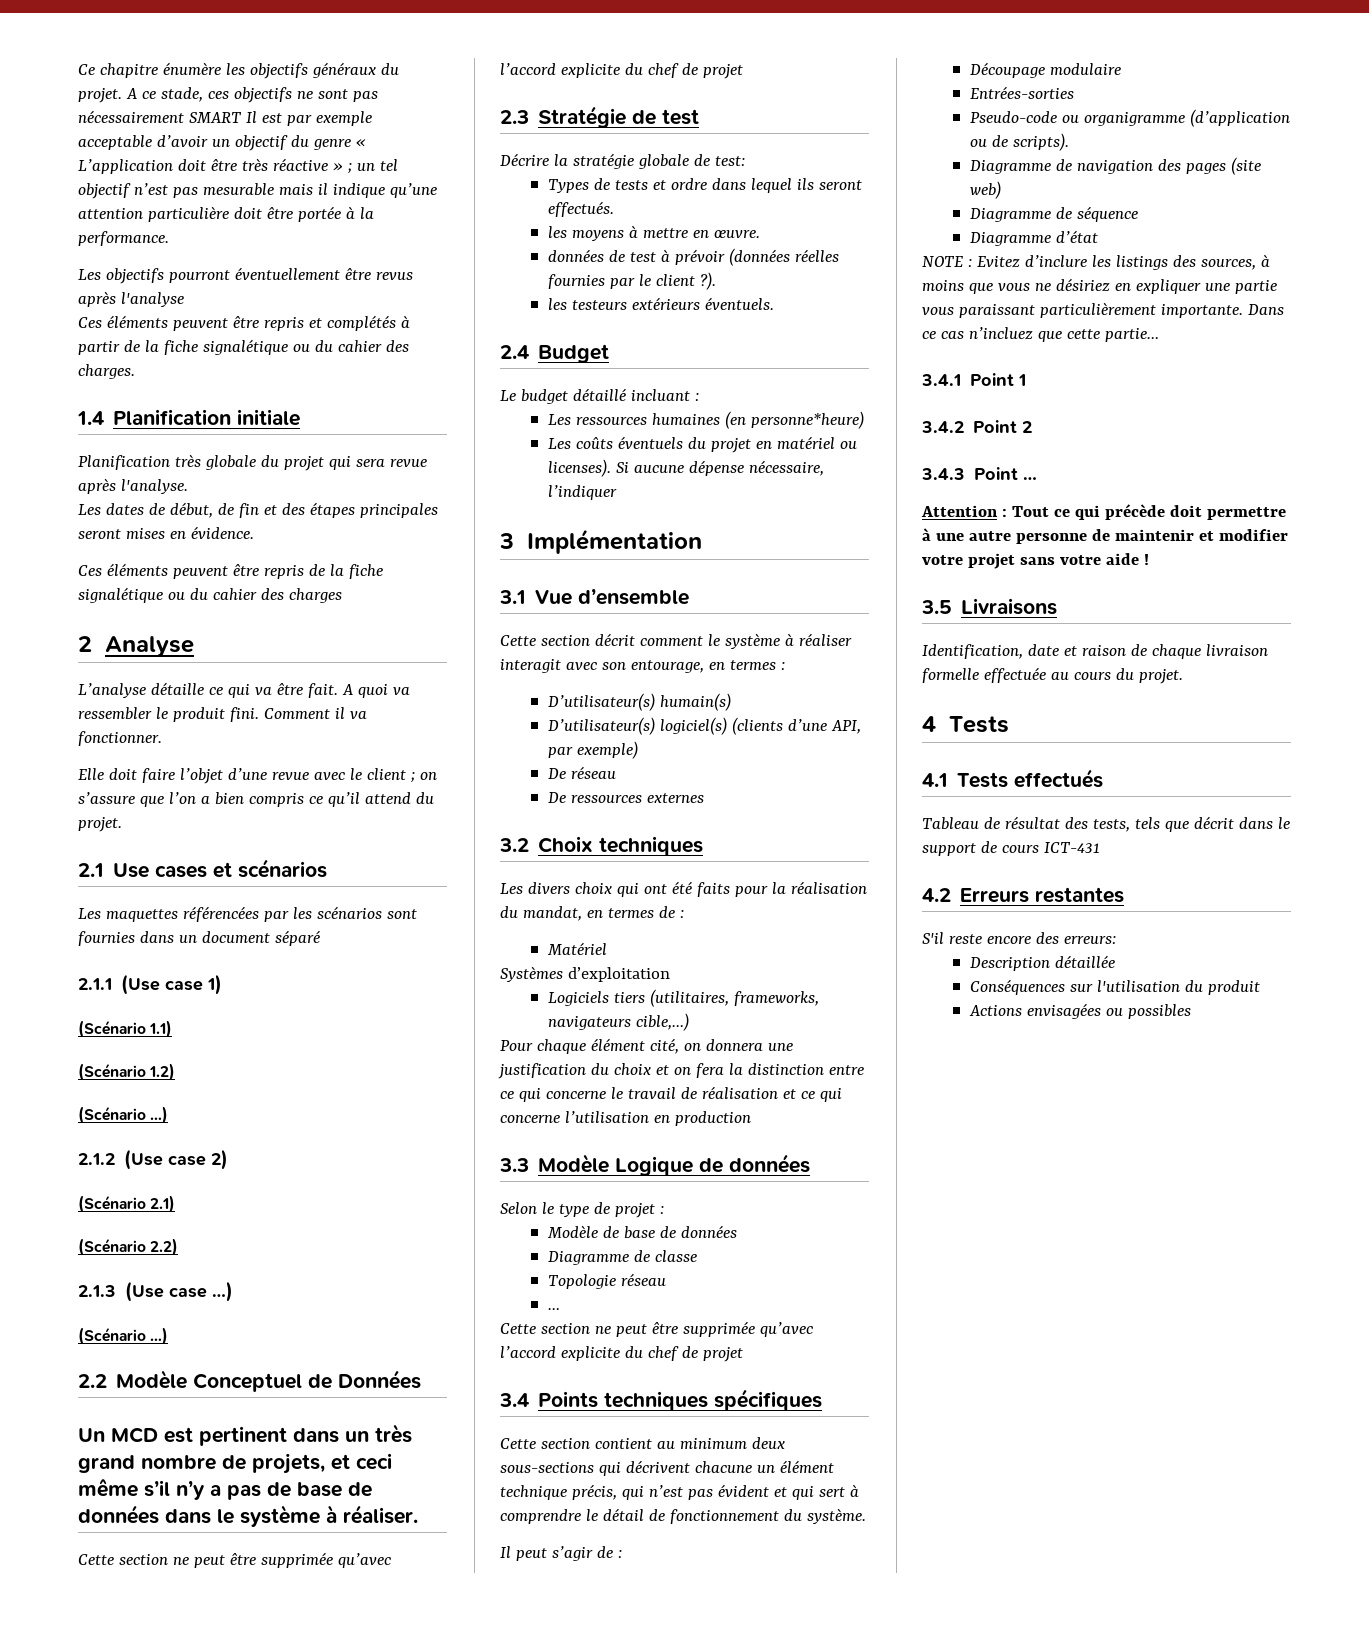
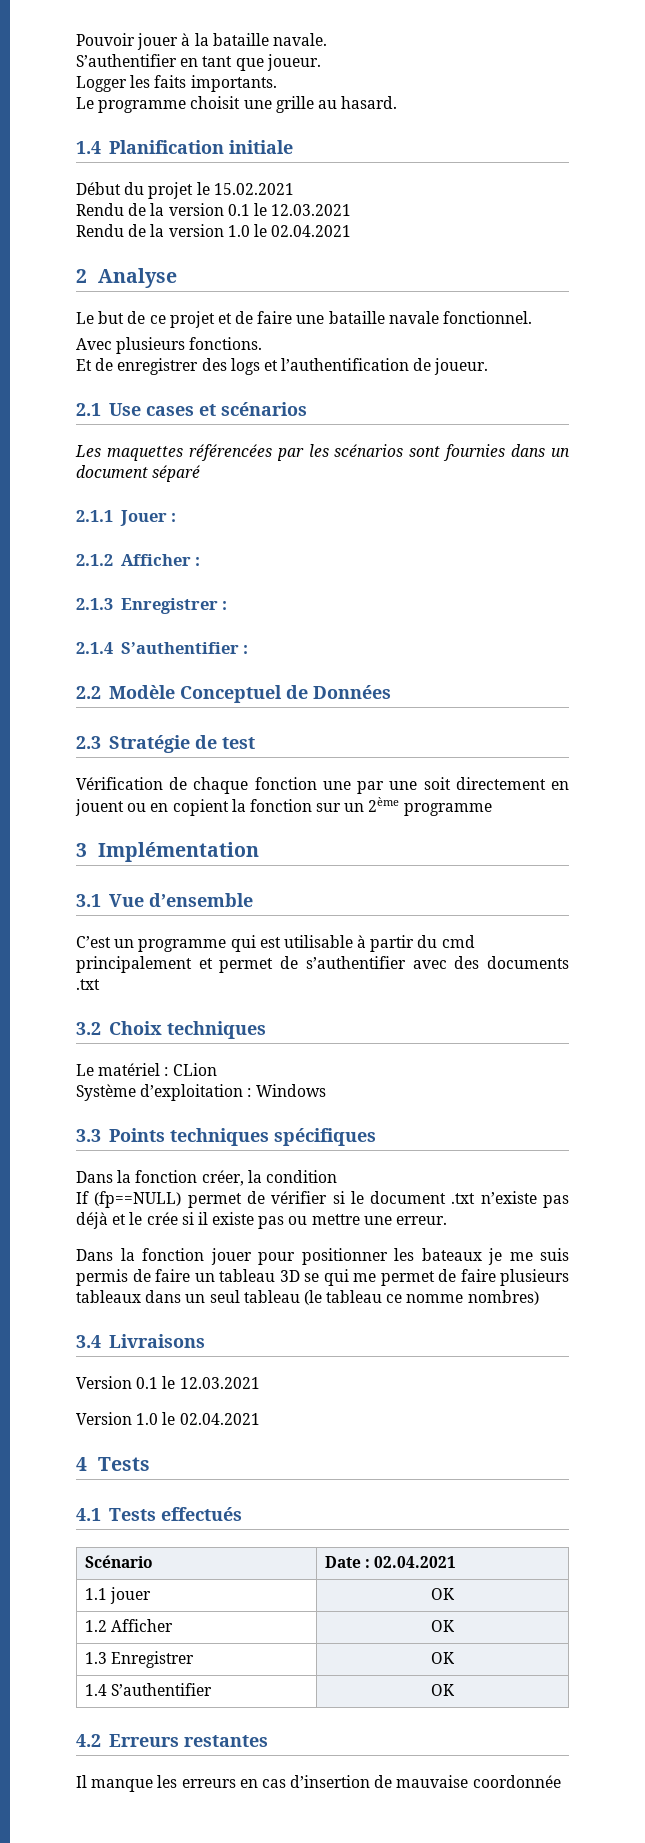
- Ce chapitre énumère les objectifs généraux du projet. A ce stade, ces objectifs ne sont pas nécessairement SMART Il est par exemple acceptable d’avoir un objectif du genre « L’application doit être très réactive » ; un tel objectif n’est pas mesurable mais il indique qu’une attention particulière doit être portée à la performance.
- Les objectifs pourront éventuellement être revus après l'analyse
- Ces éléments peuvent être repris et complétés à partir de la fiche signalétique ou du cahier des charges.
+ Pouvoir jouer à la bataille navale.
+ S’authentifier en tant que joueur.
+ Logger les faits importants.
+ Le programme choisit une grille au hasard.
  1.4 Planification initiale
- Planification très globale du projet qui sera revue après l'analyse.
- Les dates de début, de fin et des étapes principales seront mises en évidence.
- Ces éléments peuvent être repris de la fiche signalétique ou du cahier des charges
+ Début du projet le 15.02.2021
+ Rendu de la version 0.1 le 12.03.2021
+ Rendu de la version 1.0 le 02.04.2021
  2 Analyse
- L’analyse détaille ce qui va être fait. A quoi va ressembler le produit fini. Comment il va fonctionner.
- Elle doit faire l’objet d’une revue avec le client ; on s’assure que l’on a bien compris ce qu’il attend du projet.
+ Le but de ce projet et de faire une bataille navale fonctionnel.
+ Avec plusieurs fonctions.
+ Et de enregistrer des logs et l’authentification de joueur.
- 2.1.1 (Use case 1)
- (Scénario 1.1)
- (Scénario 1.2)
- (Scénario …)
- 2.1.2 (Use case 2)
- (Scénario 2.1)
- (Scénario 2.2)
- 2.1.3 (Use case …)
- (Scénario …)
+ 2.1.1 Jouer :
+ 2.1.2 Afficher :
+ 2.1.3 Enregistrer :
+ 2.1.4 S’authentifier :
- Un MCD est pertinent dans un très grand nombre de projets, et ceci même s’il n’y a pas de base de données dans le système à réaliser.
- Cette section ne peut être supprimée qu’avec l’accord explicite du chef de projet
  2.3 Stratégie de test
- Décrire la stratégie globale de test:
- Types de tests et ordre dans lequel ils seront effectués.
- les moyens à mettre en œuvre.
- données de test à prévoir (données réelles fournies par le client ?).
- les testeurs extérieurs éventuels.
- 2.4 Budget
- Le budget détaillé incluant :
- Les ressources humaines (en personne*heure)
- Les coûts éventuels du projet en matériel ou licenses). Si aucune dépense nécessaire, l’indiquer
+ Vérification de chaque fonction une par une soit directement en jouent ou en copient la fonction sur un 2ème programme
- Cette section décrit comment le système à réaliser interagit avec son entourage, en termes :
- D’utilisateur(s) humain(s)
- D’utilisateur(s) logiciel(s) (clients d’une API, par exemple)
- De réseau
- De ressources externes
+ C’est un programme qui est utilisable à partir du cmd principalement et permet de s’authentifier avec des documents .txt
  3.2 Choix techniques
- Les divers choix qui ont été faits pour la réalisation du mandat, en termes de :
- Matériel
- Systèmes d’exploitation
- Logiciels tiers (utilitaires, frameworks, navigateurs cible,…)
- Pour chaque élément cité, on donnera une justification du choix et on fera la distinction entre ce qui concerne le travail de réalisation et ce qui concerne l’utilisation en production
- 3.3 Modèle Logique de données
- Selon le type de projet :
- Modèle de base de données
- Diagramme de classe
- Topologie réseau
- …
- Cette section ne peut être supprimée qu’avec l’accord explicite du chef de projet
- 3.4 Points techniques spécifiques
- Cette section contient au minimum deux sous-sections qui décrivent chacune un élément technique précis, qui n’est pas évident et qui sert à comprendre le détail de fonctionnement du système.
- Il peut s’agir de :
- Découpage modulaire
- Entrées-sorties
- Pseudo-code ou organigramme (d’application ou de scripts).
- Diagramme de navigation des pages (site web)
- Diagramme de séquence
- Diagramme d’état
- NOTE : Evitez d’inclure les listings des sources, à moins que vous ne désiriez en expliquer une partie vous paraissant particulièrement importante. Dans ce cas n’incluez que cette partie…
- 3.4.1 Point 1
- 3.4.2 Point 2
- 3.4.3 Point …
- Attention : Tout ce qui précède doit permettre à une autre personne de maintenir et modifier votre projet sans votre aide !
- 3.5 Livraisons
- Identification, date et raison de chaque livraison formelle effectuée au cours du projet.
+ Le matériel : CLion
+ Système d’exploitation : Windows
+ 3.3 Points techniques spécifiques
+ Dans la fonction créer, la condition
+ If (fp==NULL) permet de vérifier si le document .txt n’existe pas déjà et le crée si il existe pas ou mettre une erreur.
+ Dans la fonction jouer pour positionner les bateaux je me suis permis de faire un tableau 3D se qui me permet de faire plusieurs tableaux dans un seul tableau (le tableau ce nomme nombres)
+ 3.4 Livraisons
+ Version 0.1 le 12.03.2021
+ Version 1.0 le 02.04.2021
- Tableau de résultat des tests, tels que décrit dans le support de cours ICT-431
+ Scénario | Date : 02.04.2021
+ 1.1 jouer | OK
+ 1.2 Afficher | OK
+ 1.3 Enregistrer | OK
+ 1.4 S’authentifier | OK
  4.2 Erreurs restantes
- S'il reste encore des erreurs:
- Description détaillée
- Conséquences sur l'utilisation du produit
- Actions envisagées ou possibles
+ Il manque les erreurs en cas d’insertion de mauvaise coordonnée

